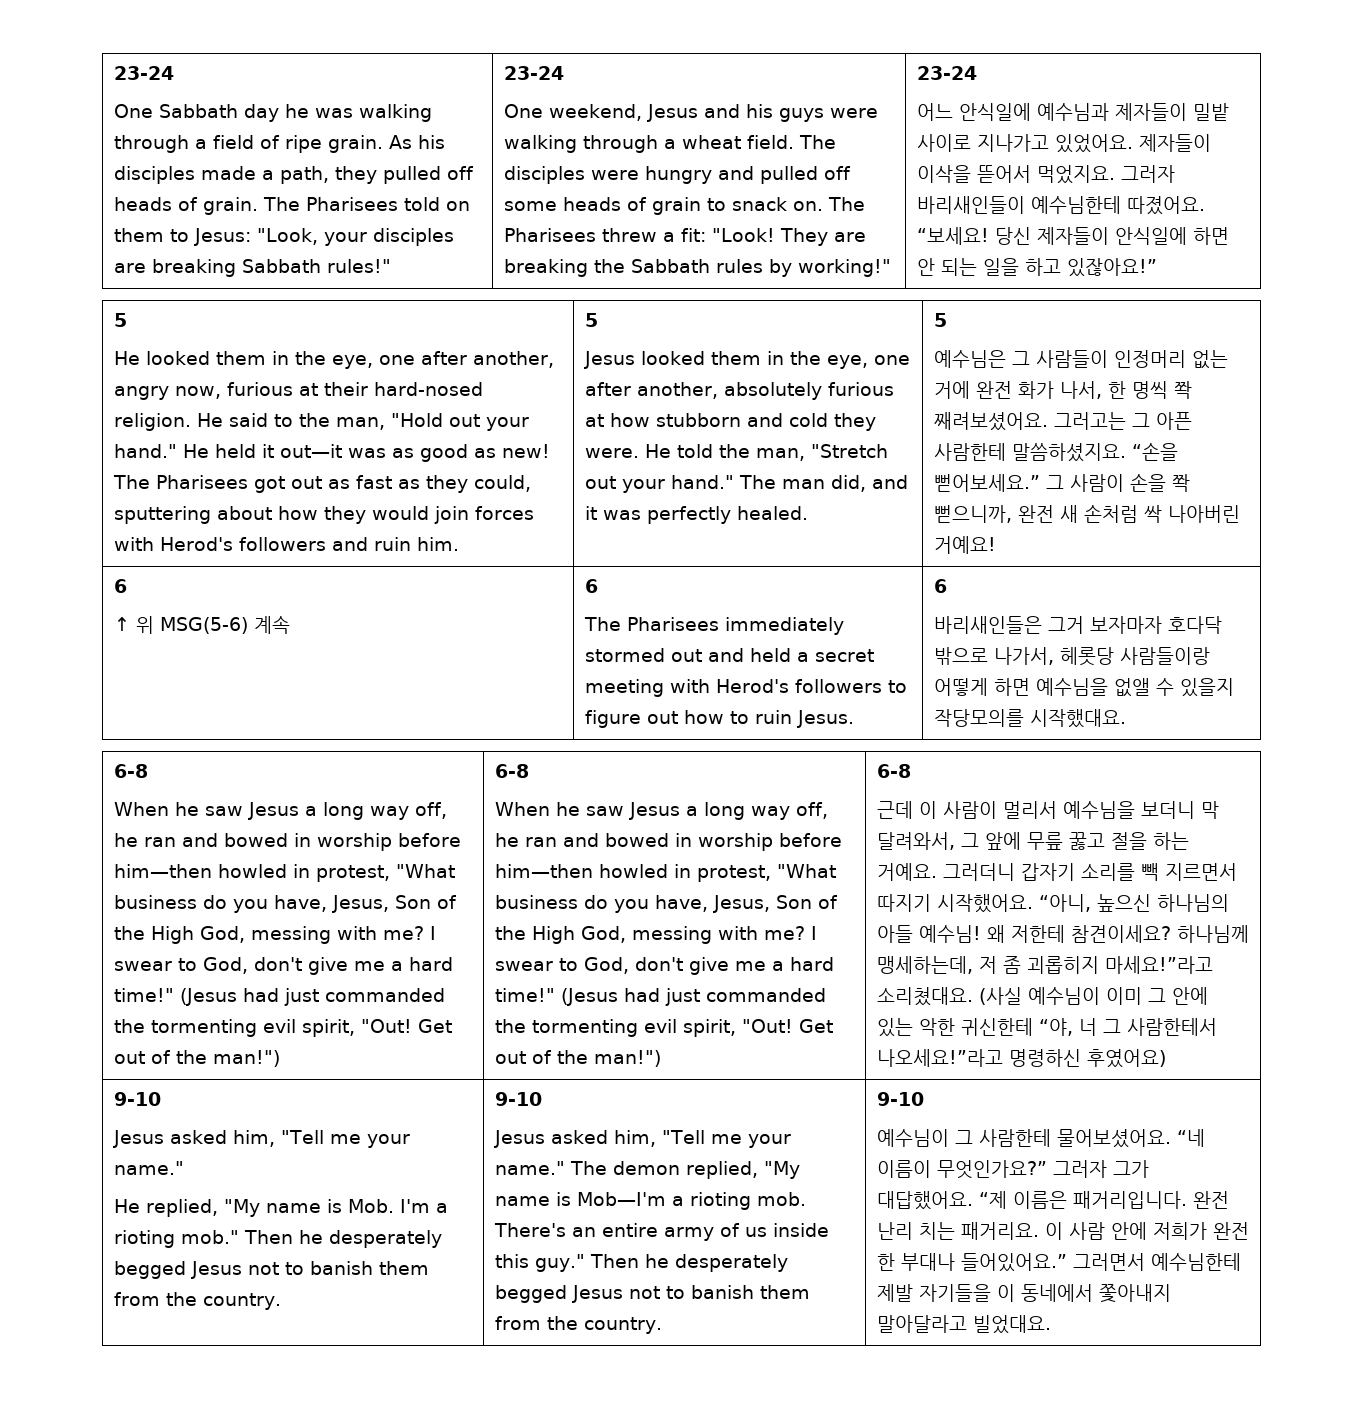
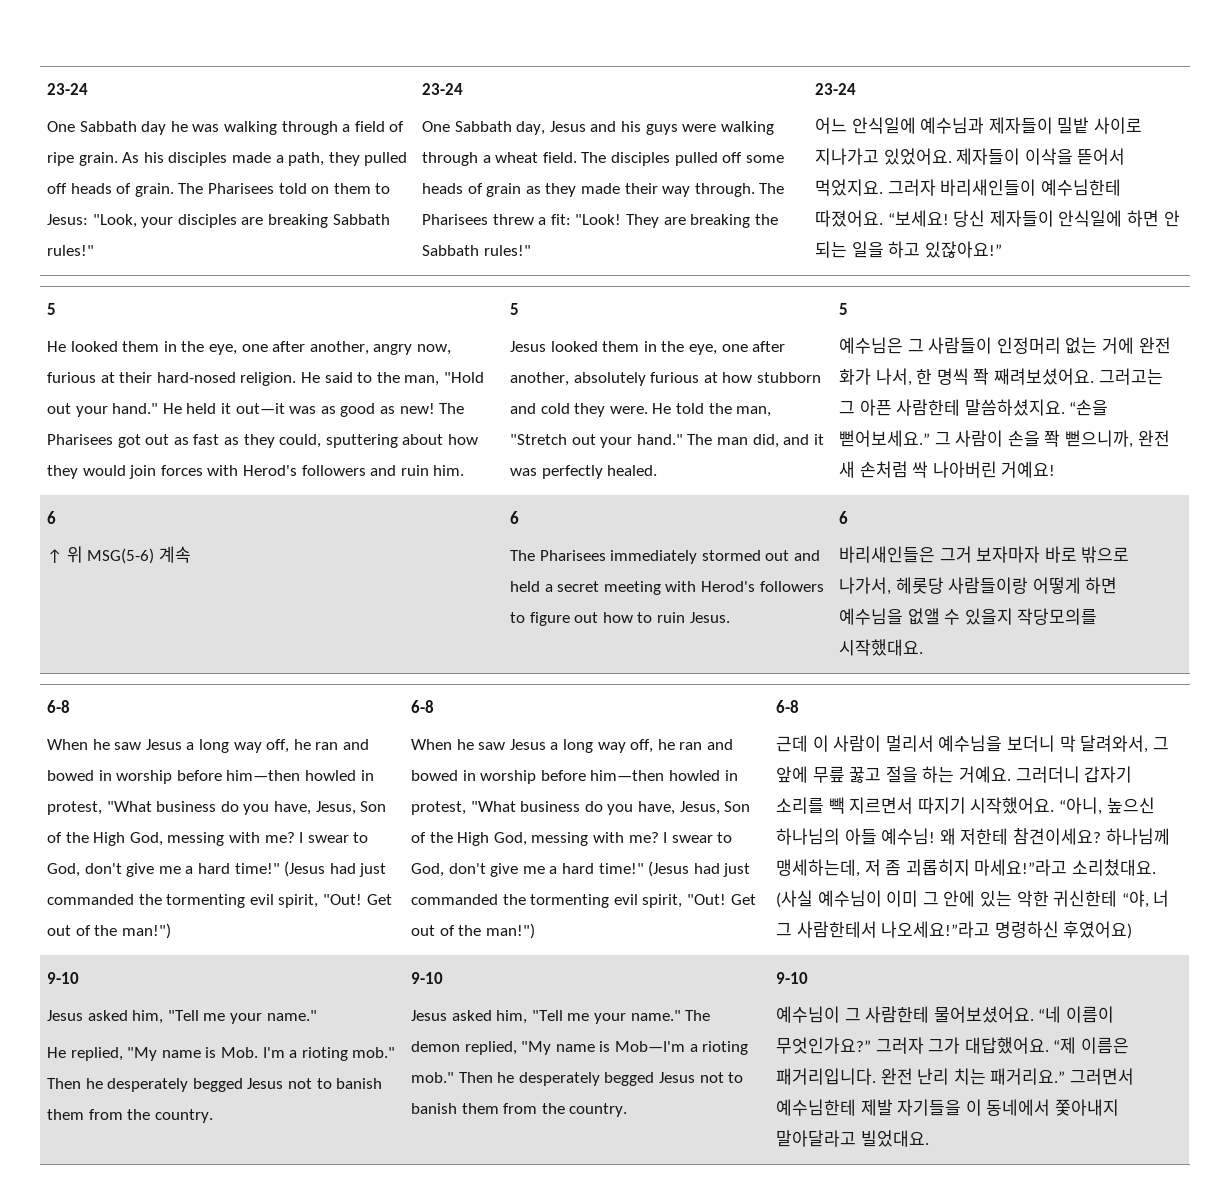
- One weekend, Jesus and his guys were walking through a wheat field.
+ One Sabbath day, Jesus and his guys were walking through a wheat field.
- The disciples were hungry and pulled off some heads of grain to snack on.
+ The disciples pulled off some heads of grain as they made their way through.
- They are breaking the Sabbath rules by working!"
+ They are breaking the Sabbath rules!"
- 바리새인들은 그거 보자마자 호다닥 밖으로 나가서, 헤롯당 사람들이랑 어떻게 하면 예수님을 없앨 수 있을지 작당모의를 시작했대요.
+ 바리새인들은 그거 보자마자 바로 밖으로 나가서, 헤롯당 사람들이랑 어떻게 하면 예수님을 없앨 수 있을지 작당모의를 시작했대요.
- The demon replied, "My name is Mob—I'm a rioting mob. There's an entire army of us inside this guy."
+ The demon replied, "My name is Mob—I'm a rioting mob."
- 완전 난리 치는 패거리요. 이 사람 안에 저희가 완전 한 부대나 들어있어요.”
+ 완전 난리 치는 패거리요.”

